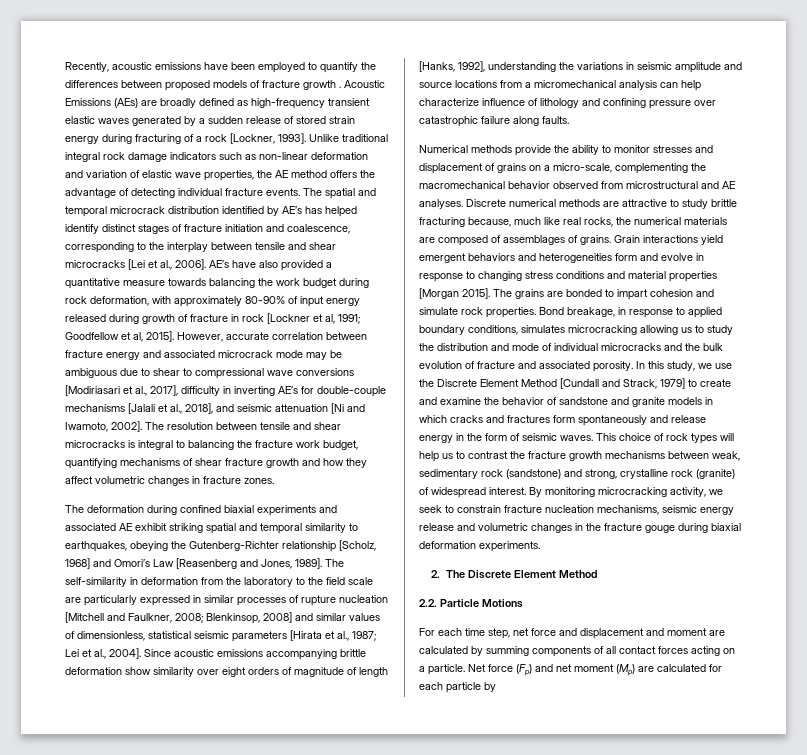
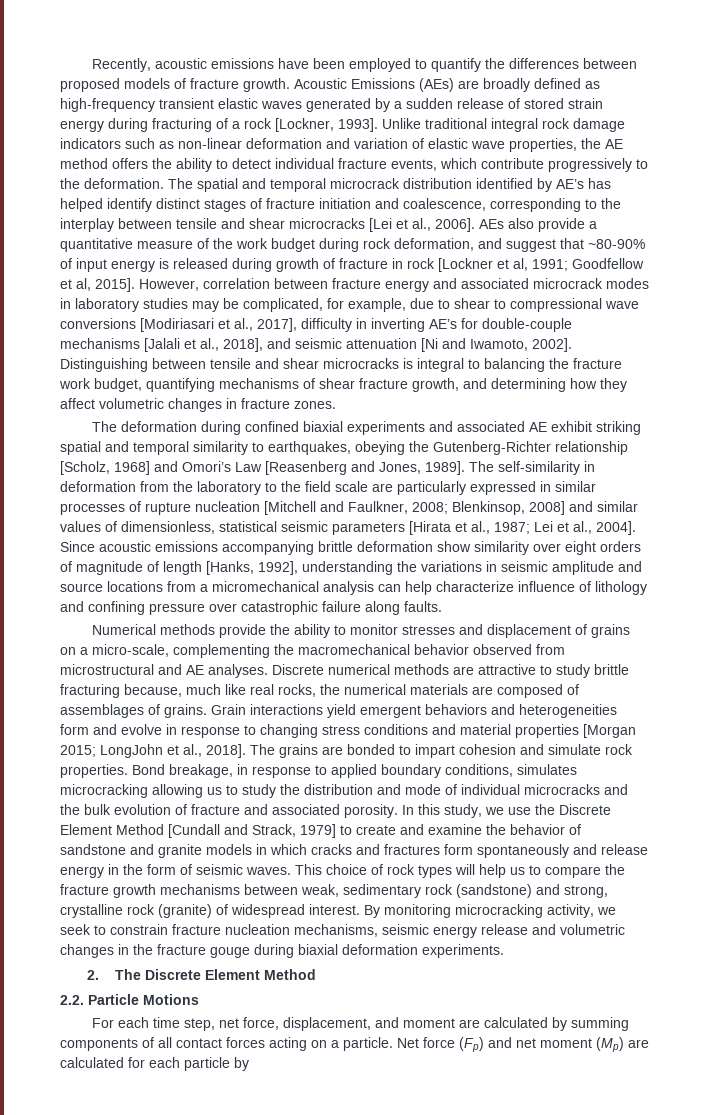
- Recently, acoustic emissions have been employed to quantify the differences between proposed models of fracture growth .
+ Recently, acoustic emissions have been employed to quantify the differences between proposed models of fracture growth.
- Unlike traditional integral rock damage indicators such as non-linear deformation and variation of elastic wave properties, the AE method offers the advantage of detecting individual fracture events.
+ Unlike traditional integral rock damage indicators such as non-linear deformation and variation of elastic wave properties, the AE method offers the ability to detect individual fracture events, which contribute progressively to the deformation.
- AE’s have also provided a quantitative measure towards balancing the work budget during rock deformation, with approximately 80-90% of input energy released during growth of fracture in rock [Lockner et al, 1991; Goodfellow et al, 2015].
+ AEs also provide a quantitative measure of the work budget during rock deformation, and suggest that ~80-90% of input energy is released during growth of fracture in rock [Lockner et al, 1991; Goodfellow et al, 2015].
- However, accurate correlation between fracture energy and associated microcrack mode may be ambiguous due to shear to compressional wave conversions [Modiriasari et al., 2017], difficulty in inverting AE’s for double-couple mechanisms [Jalali et al., 2018], and seismic attenuation [Ni and Iwamoto, 2002].
+ However, correlation between fracture energy and associated microcrack modes in laboratory studies may be complicated, for example, due to shear to compressional wave conversions [Modiriasari et al., 2017], difficulty in inverting AE’s for double-couple mechanisms [Jalali et al., 2018], and seismic attenuation [Ni and Iwamoto, 2002].
- The resolution between tensile and shear microcracks is integral to balancing the fracture work budget, quantifying mechanisms of shear fracture growth and how they affect volumetric changes in fracture zones.
+ Distinguishing between tensile and shear microcracks is integral to balancing the fracture work budget, quantifying mechanisms of shear fracture growth, and determining how they affect volumetric changes in fracture zones.
- Grain interactions yield emergent behaviors and heterogeneities form and evolve in response to changing stress conditions and material properties [Morgan 2015].
+ Grain interactions yield emergent behaviors and heterogeneities form and evolve in response to changing stress conditions and material properties [Morgan 2015; LongJohn et al., 2018].
- This choice of rock types will help us to contrast the fracture growth mechanisms between weak, sedimentary rock (sandstone) and strong, crystalline rock (granite) of widespread interest.
+ This choice of rock types will help us to compare the fracture growth mechanisms between weak, sedimentary rock (sandstone) and strong, crystalline rock (granite) of widespread interest.
- For each time step, net force and displacement and moment are calculated by summing components of all contact forces acting on a particle.
+ For each time step, net force, displacement, and moment are calculated by summing components of all contact forces acting on a particle.

